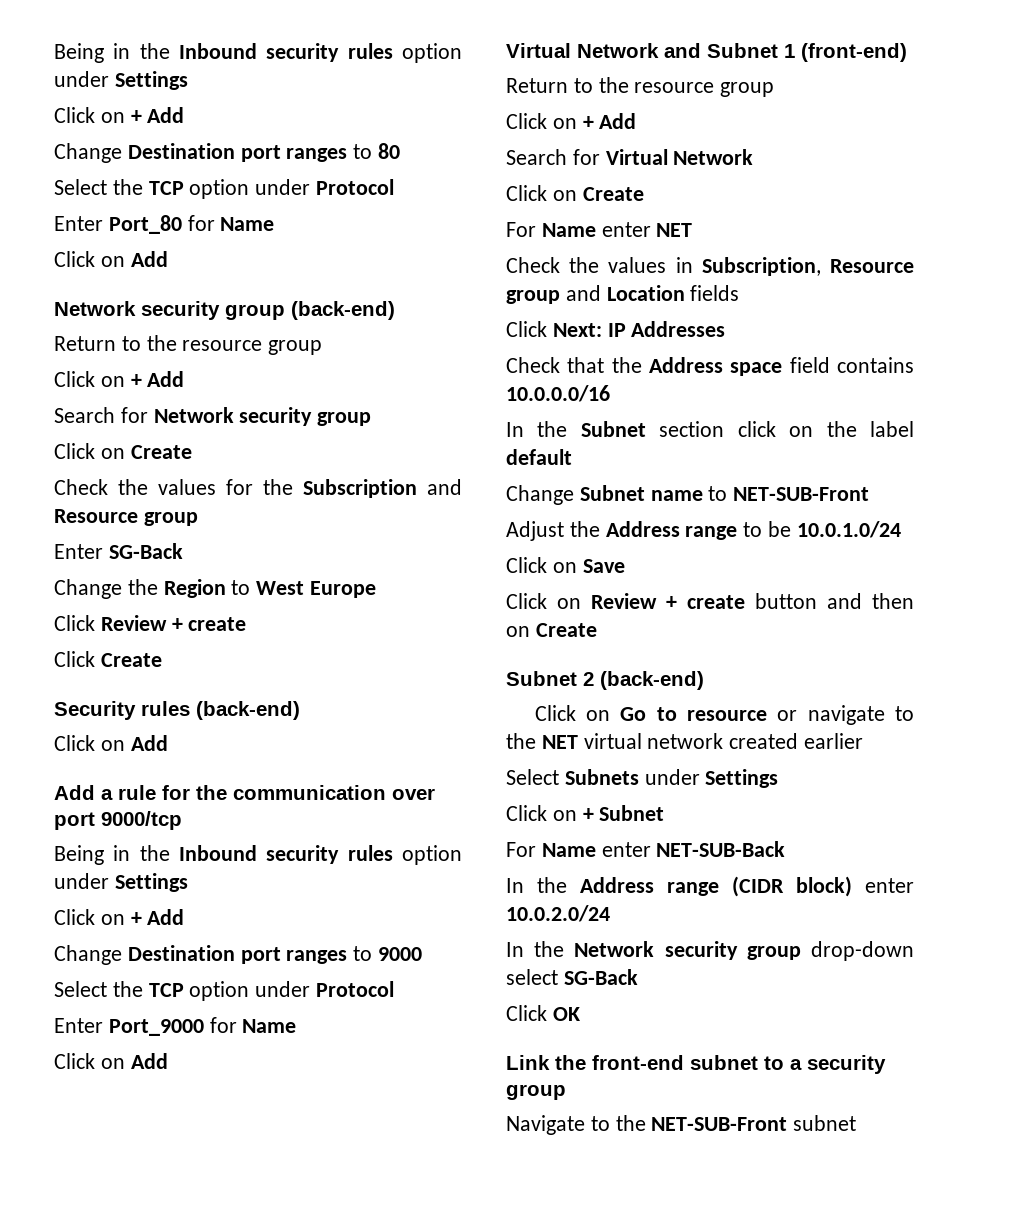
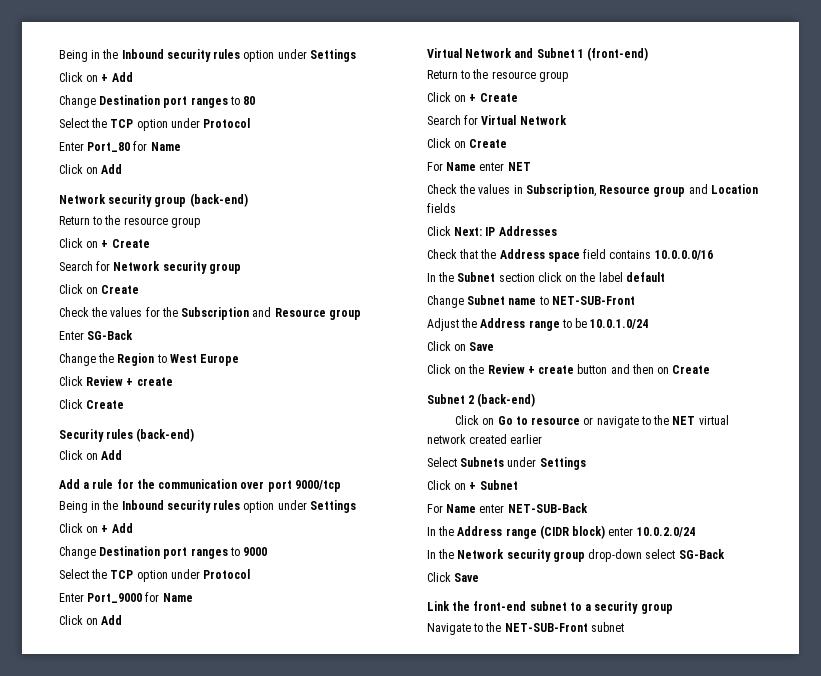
  Network security group (back-end)
  Return to the resource group
- Click on + Add
+ Click on + Create
  Virtual Network and Subnet 1 (front-end)
  Return to the resource group
- Click on + Add
+ Click on + Create
- Click on Review + create button and then on Create
+ Click on the Review + create button and then on Create
- Click OK
+ Click Save

